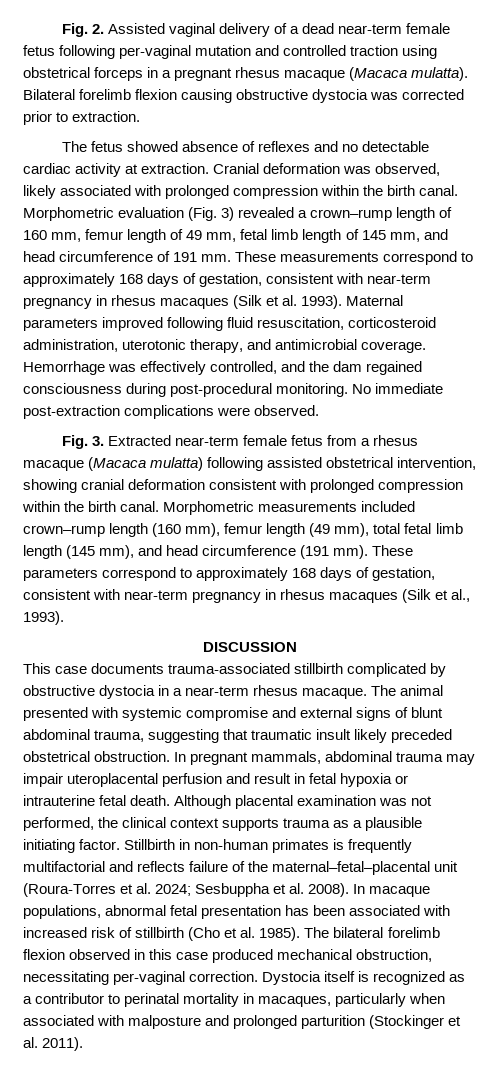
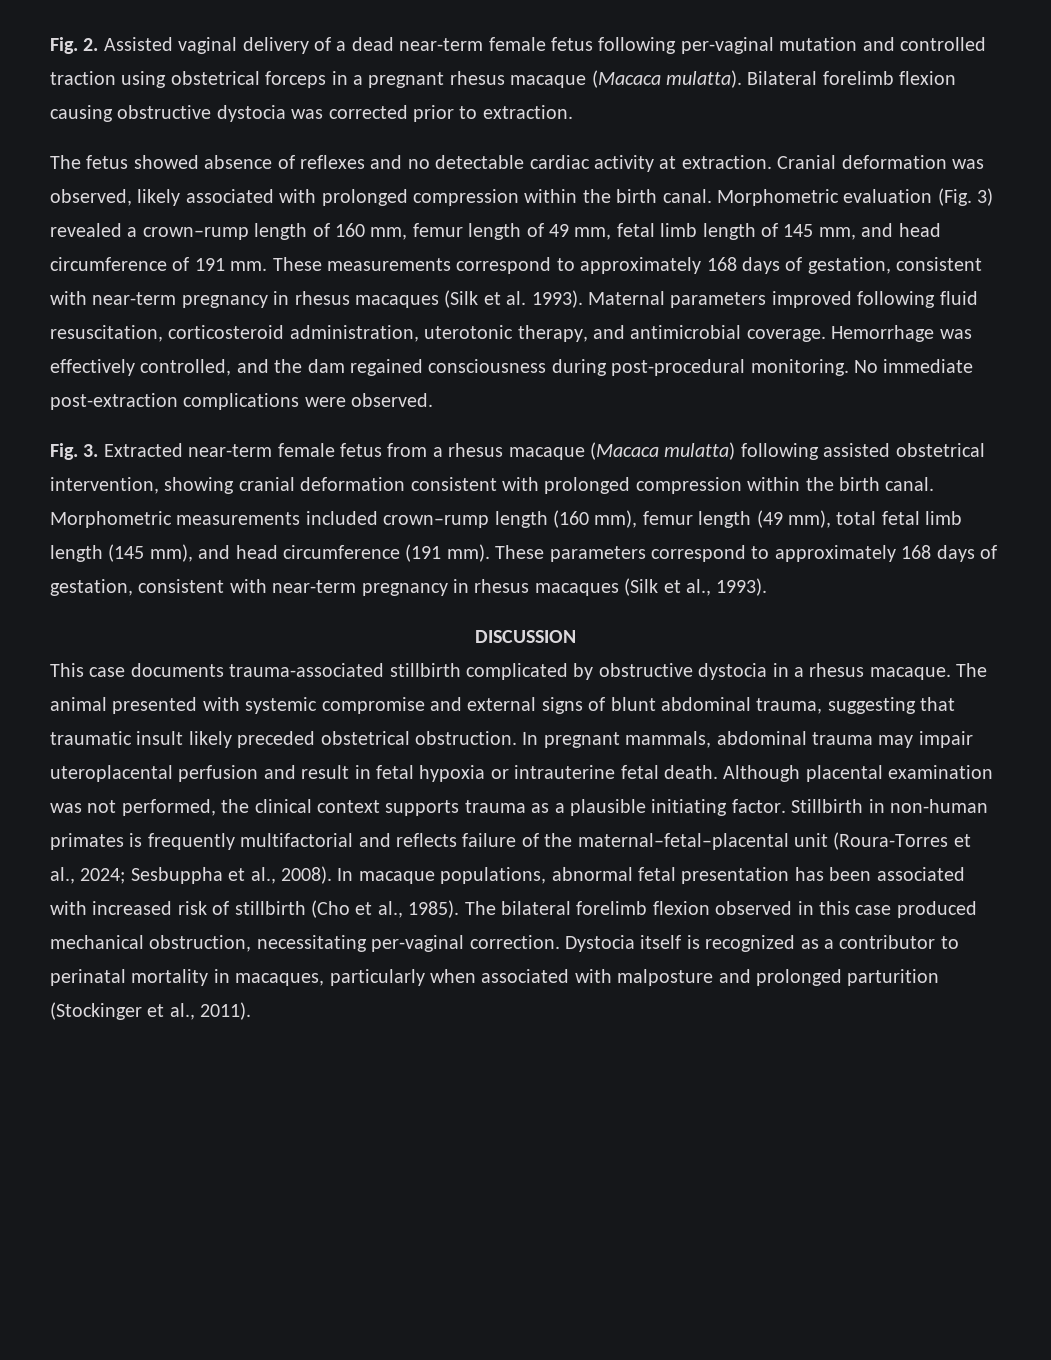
- This case documents trauma-associated stillbirth complicated by obstructive dystocia in a near-term rhesus macaque.
+ This case documents trauma-associated stillbirth complicated by obstructive dystocia in a rhesus macaque.
- Stillbirth in non-human primates is frequently multifactorial and reflects failure of the maternal–fetal–placental unit (Roura-Torres et al. 2024; Sesbuppha et al. 2008).
+ Stillbirth in non-human primates is frequently multifactorial and reflects failure of the maternal–fetal–placental unit (Roura-Torres et al., 2024; Sesbuppha et al., 2008).
- In macaque populations, abnormal fetal presentation has been associated with increased risk of stillbirth (Cho et al. 1985).
+ In macaque populations, abnormal fetal presentation has been associated with increased risk of stillbirth (Cho et al., 1985).
- Dystocia itself is recognized as a contributor to perinatal mortality in macaques, particularly when associated with malposture and prolonged parturition (Stockinger et al. 2011).
+ Dystocia itself is recognized as a contributor to perinatal mortality in macaques, particularly when associated with malposture and prolonged parturition (Stockinger et al., 2011).

